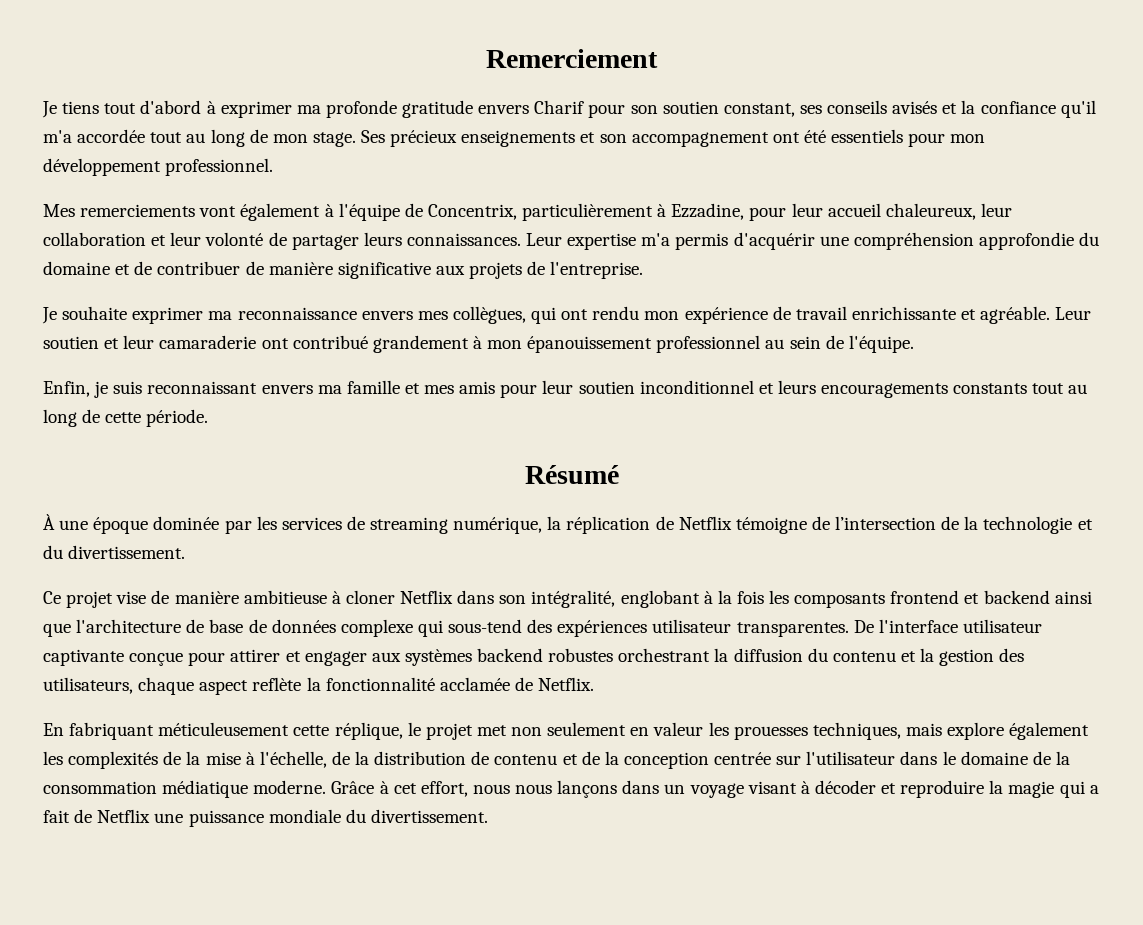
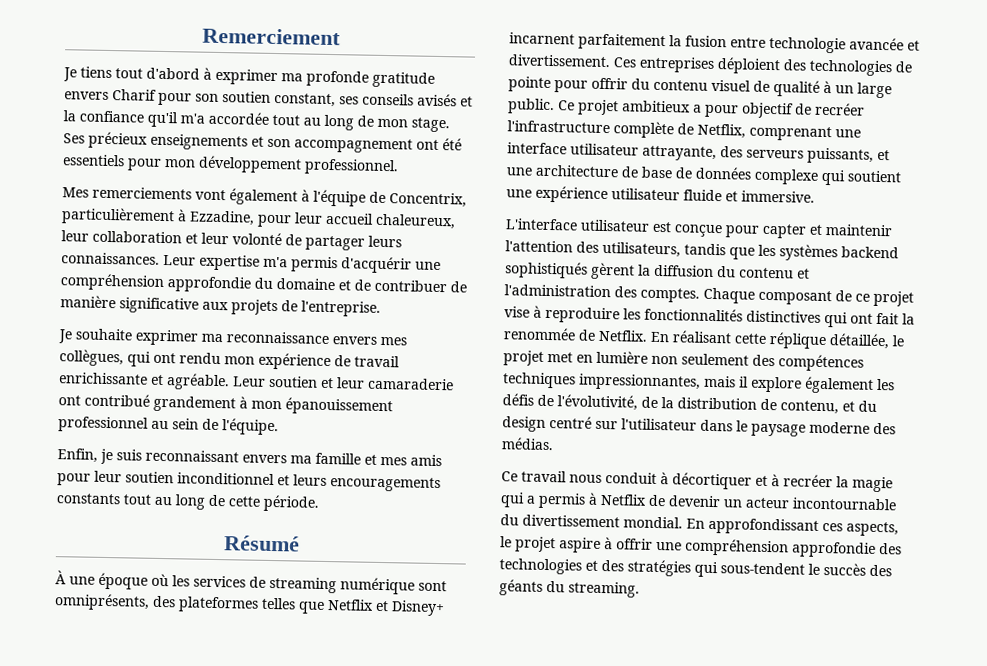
- À une époque dominée par les services de streaming numérique, la réplication de Netflix témoigne de l’intersection de la technologie et du divertissement.
- Ce projet vise de manière ambitieuse à cloner Netflix dans son intégralité, englobant à la fois les composants frontend et backend ainsi que l'architecture de base de données complexe qui sous-tend des expériences utilisateur transparentes. De l'interface utilisateur captivante conçue pour attirer et engager aux systèmes backend robustes orchestrant la diffusion du contenu et la gestion des utilisateurs, chaque aspect reflète la fonctionnalité acclamée de Netflix.
- En fabriquant méticuleusement cette réplique, le projet met non seulement en valeur les prouesses techniques, mais explore également les complexités de la mise à l'échelle, de la distribution de contenu et de la conception centrée sur l'utilisateur dans le domaine de la consommation médiatique moderne. Grâce à cet effort, nous nous lançons dans un voyage visant à décoder et reproduire la magie qui a fait de Netflix une puissance mondiale du divertissement.
+ À une époque où les services de streaming numérique sont omniprésents, des plateformes telles que Netflix et Disney+ incarnent parfaitement la fusion entre technologie avancée et divertissement. Ces entreprises déploient des technologies de pointe pour offrir du contenu visuel de qualité à un large public. Ce projet ambitieux a pour objectif de recréer l'infrastructure complète de Netflix, comprenant une interface utilisateur attrayante, des serveurs puissants, et une architecture de base de données complexe qui soutient une expérience utilisateur fluide et immersive.
+ L'interface utilisateur est conçue pour capter et maintenir l'attention des utilisateurs, tandis que les systèmes backend sophistiqués gèrent la diffusion du contenu et l'administration des comptes. Chaque composant de ce projet vise à reproduire les fonctionnalités distinctives qui ont fait la renommée de Netflix. En réalisant cette réplique détaillée, le projet met en lumière non seulement des compétences techniques impressionnantes, mais il explore également les défis de l'évolutivité, de la distribution de contenu, et du design centré sur l'utilisateur dans le paysage moderne des médias.
+ Ce travail nous conduit à décortiquer et à recréer la magie qui a permis à Netflix de devenir un acteur incontournable du divertissement mondial. En approfondissant ces aspects, le projet aspire à offrir une compréhension approfondie des technologies et des stratégies qui sous-tendent le succès des géants du streaming.

